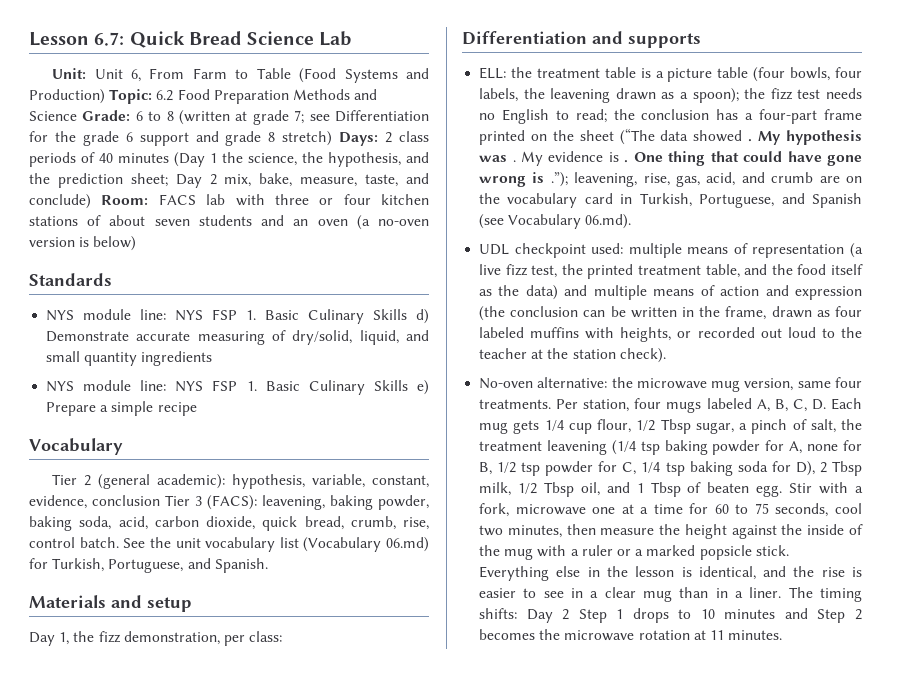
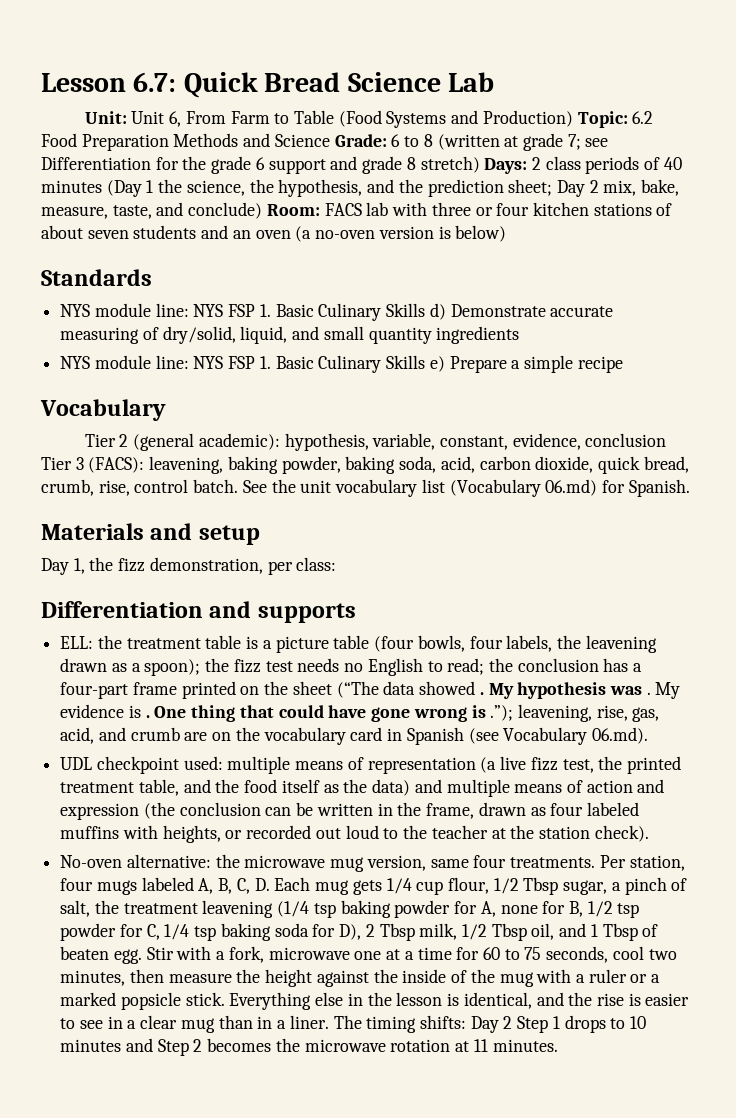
- See the unit vocabulary list (Vocabulary 06.md) for Turkish, Portuguese, and Spanish.
+ See the unit vocabulary list (Vocabulary 06.md) for Spanish.
- One thing that could have gone wrong is .”); leavening, rise, gas, acid, and crumb are on the vocabulary card in Turkish, Portuguese, and Spanish (see Vocabulary 06.md).
+ One thing that could have gone wrong is .”); leavening, rise, gas, acid, and crumb are on the vocabulary card in Spanish (see Vocabulary 06.md).

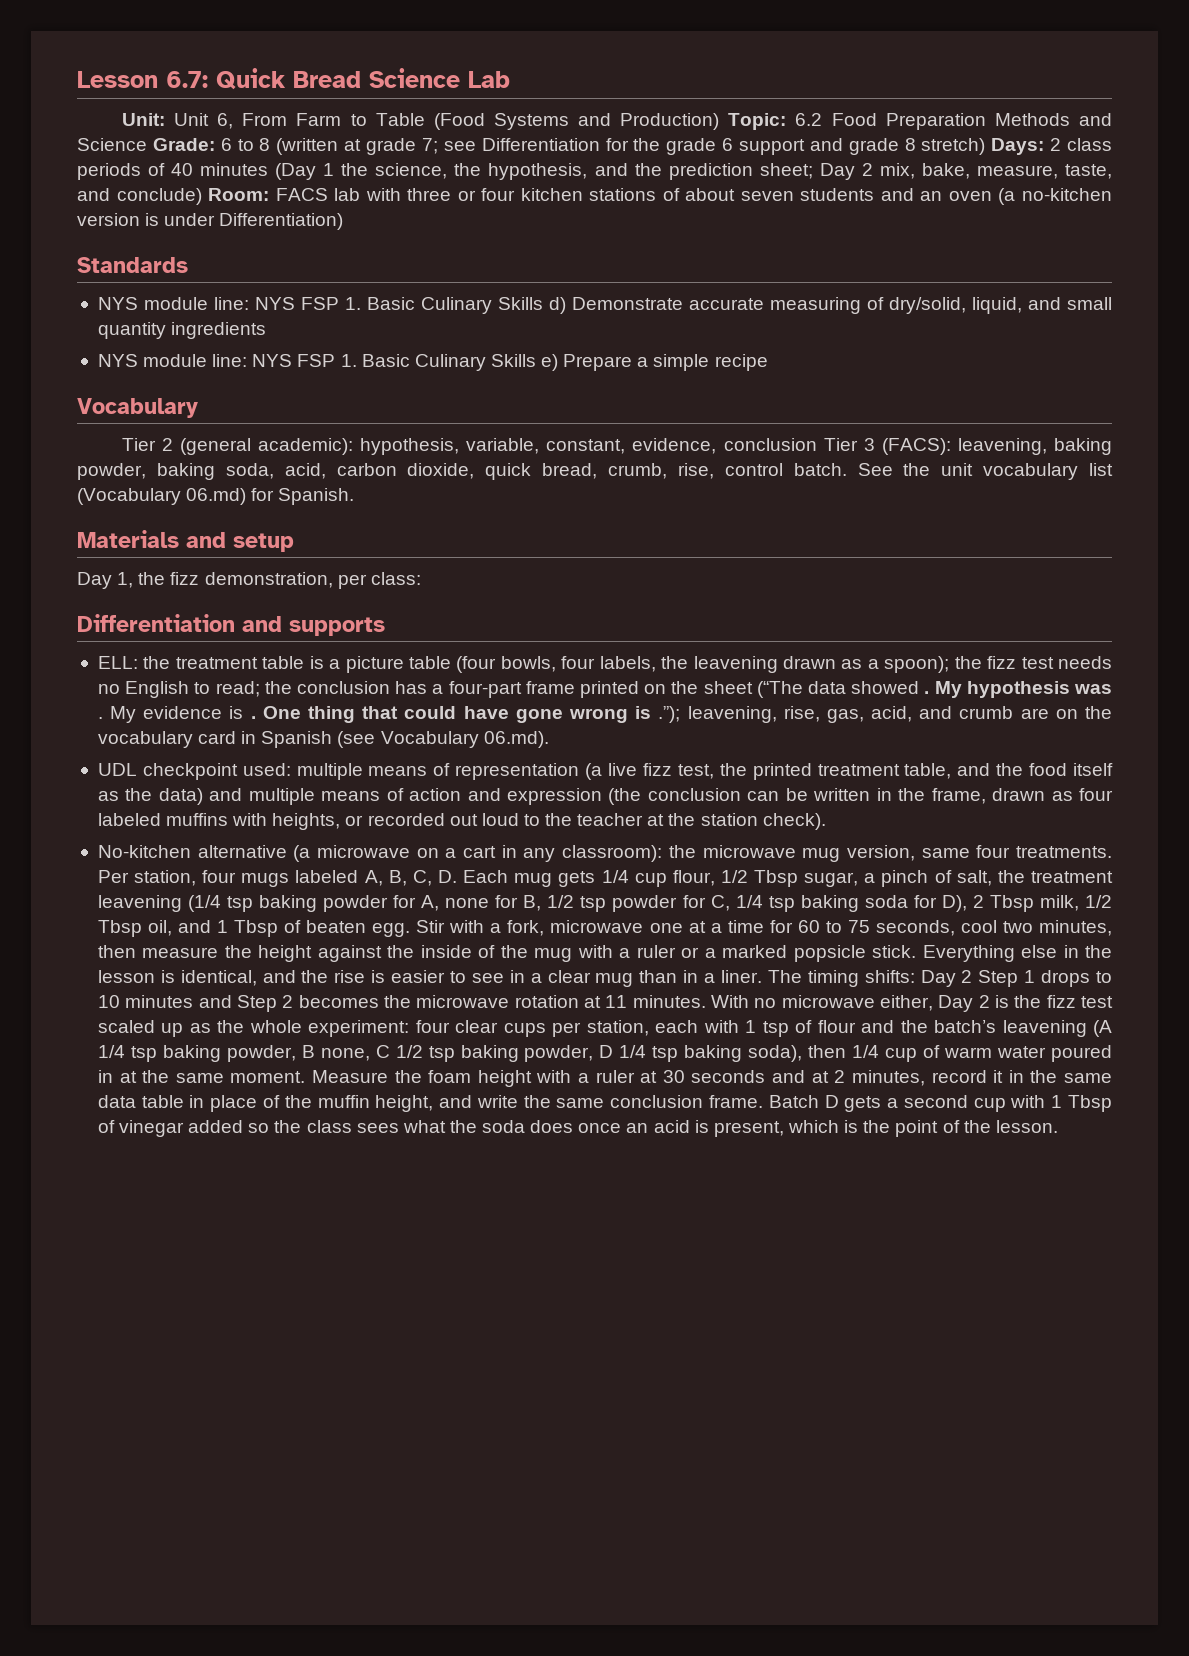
- FACS lab with three or four kitchen stations of about seven students and an oven (a no-oven version is below)
+ FACS lab with three or four kitchen stations of about seven students and an oven (a no-kitchen version is under Differentiation)
- No-oven alternative: the microwave mug version, same four treatments.
+ No-kitchen alternative (a microwave on a cart in any classroom): the microwave mug version, same four treatments.
+ With no microwave either, Day 2 is the fizz test scaled up as the whole experiment: four clear cups per station, each with 1 tsp of flour and the batch’s leavening (A 1/4 tsp baking powder, B none, C 1/2 tsp baking powder, D 1/4 tsp baking soda), then 1/4 cup of warm water poured in at the same moment. Measure the foam height with a ruler at 30 seconds and at 2 minutes, record it in the same data table in place of the muffin height, and write the same conclusion frame. Batch D gets a second cup with 1 Tbsp of vinegar added so the class sees what the soda does once an acid is present, which is the point of the lesson.

